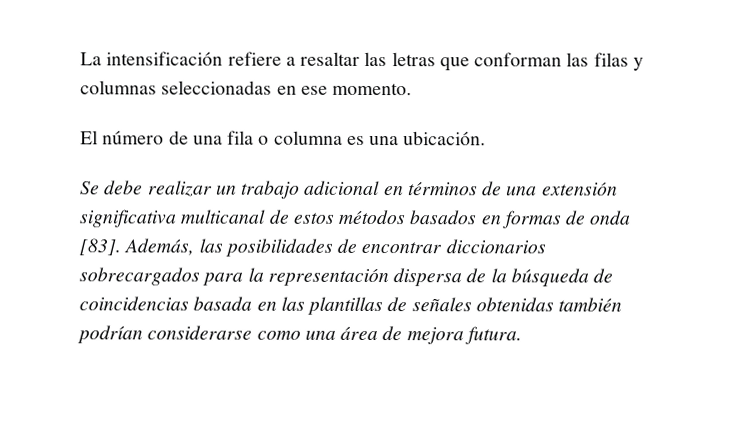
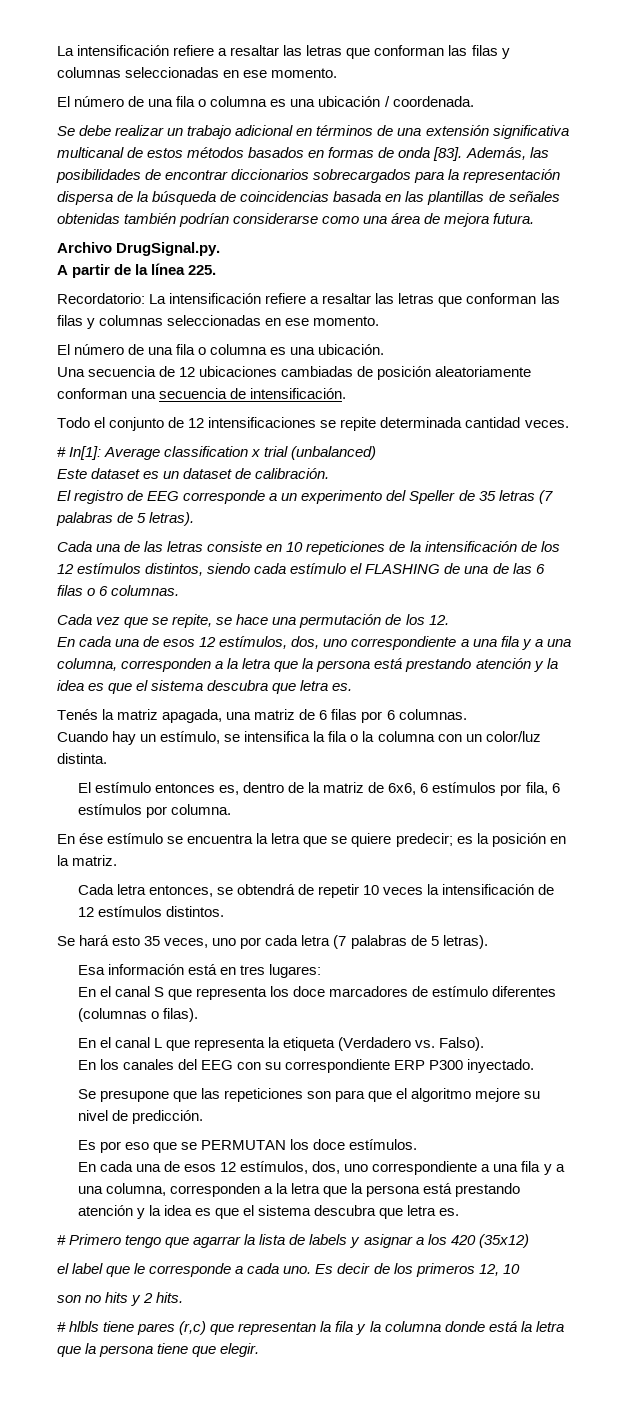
- El número de una fila o columna es una ubicación.
+ El número de una fila o columna es una ubicación / coordenada.
+ Archivo DrugSignal.py.
+ A partir de la línea 225.
+ Recordatorio: La intensificación refiere a resaltar las letras que conforman las filas y columnas seleccionadas en ese momento.
+ El número de una fila o columna es una ubicación.
+ Una secuencia de 12 ubicaciones cambiadas de posición aleatoriamente conforman una secuencia de intensificación.
+ Todo el conjunto de 12 intensificaciones se repite determinada cantidad veces.
+ # In[1]: Average classification x trial (unbalanced)
+ Este dataset es un dataset de calibración.
+ El registro de EEG corresponde a un experimento del Speller de 35 letras (7 palabras de 5 letras).
+ Cada una de las letras consiste en 10 repeticiones de la intensificación de los 12 estímulos distintos, siendo cada estímulo el FLASHING de una de las 6 filas o 6 columnas.
+ Cada vez que se repite, se hace una permutación de los 12.
+ En cada una de esos 12 estímulos, dos, uno correspondiente a una fila y a una columna, corresponden a la letra que la persona está prestando atención y la idea es que el sistema descubra que letra es.
+ Tenés la matriz apagada, una matriz de 6 filas por 6 columnas.
+ Cuando hay un estímulo, se intensifica la fila o la columna con un color/luz distinta.
+ El estímulo entonces es, dentro de la matriz de 6x6, 6 estímulos por fila, 6 estímulos por columna.
+ En ése estímulo se encuentra la letra que se quiere predecir; es la posición en la matriz.
+ Cada letra entonces, se obtendrá de repetir 10 veces la intensificación de 12 estímulos distintos.
+ Se hará esto 35 veces, uno por cada letra (7 palabras de 5 letras).
+ Esa información está en tres lugares:
+ En el canal S que representa los doce marcadores de estímulo diferentes (columnas o filas).
+ En el canal L que representa la etiqueta (Verdadero vs. Falso).
+ En los canales del EEG con su correspondiente ERP P300 inyectado.
+ Se presupone que las repeticiones son para que el algoritmo mejore su nivel de predicción.
+ Es por eso que se PERMUTAN los doce estímulos.
+ En cada una de esos 12 estímulos, dos, uno correspondiente a una fila y a una columna, corresponden a la letra que la persona está prestando atención y la idea es que el sistema descubra que letra es.
+ # Primero tengo que agarrar la lista de labels y asignar a los 420 (35x12)
+ el label que le corresponde a cada uno. Es decir de los primeros 12, 10
+ son no hits y 2 hits.
+ # hlbls tiene pares (r,c) que representan la fila y la columna donde está la letra que la persona tiene que elegir.

